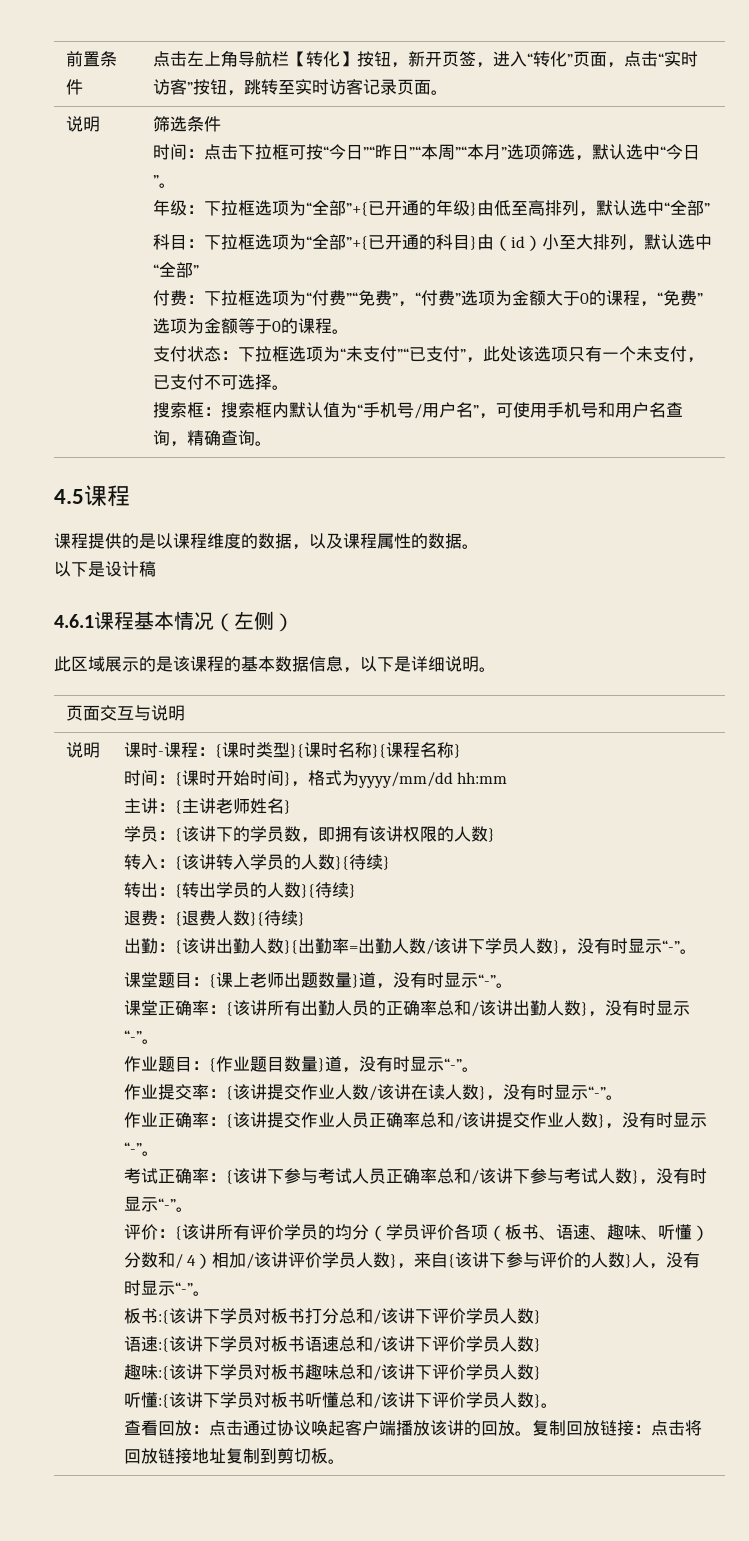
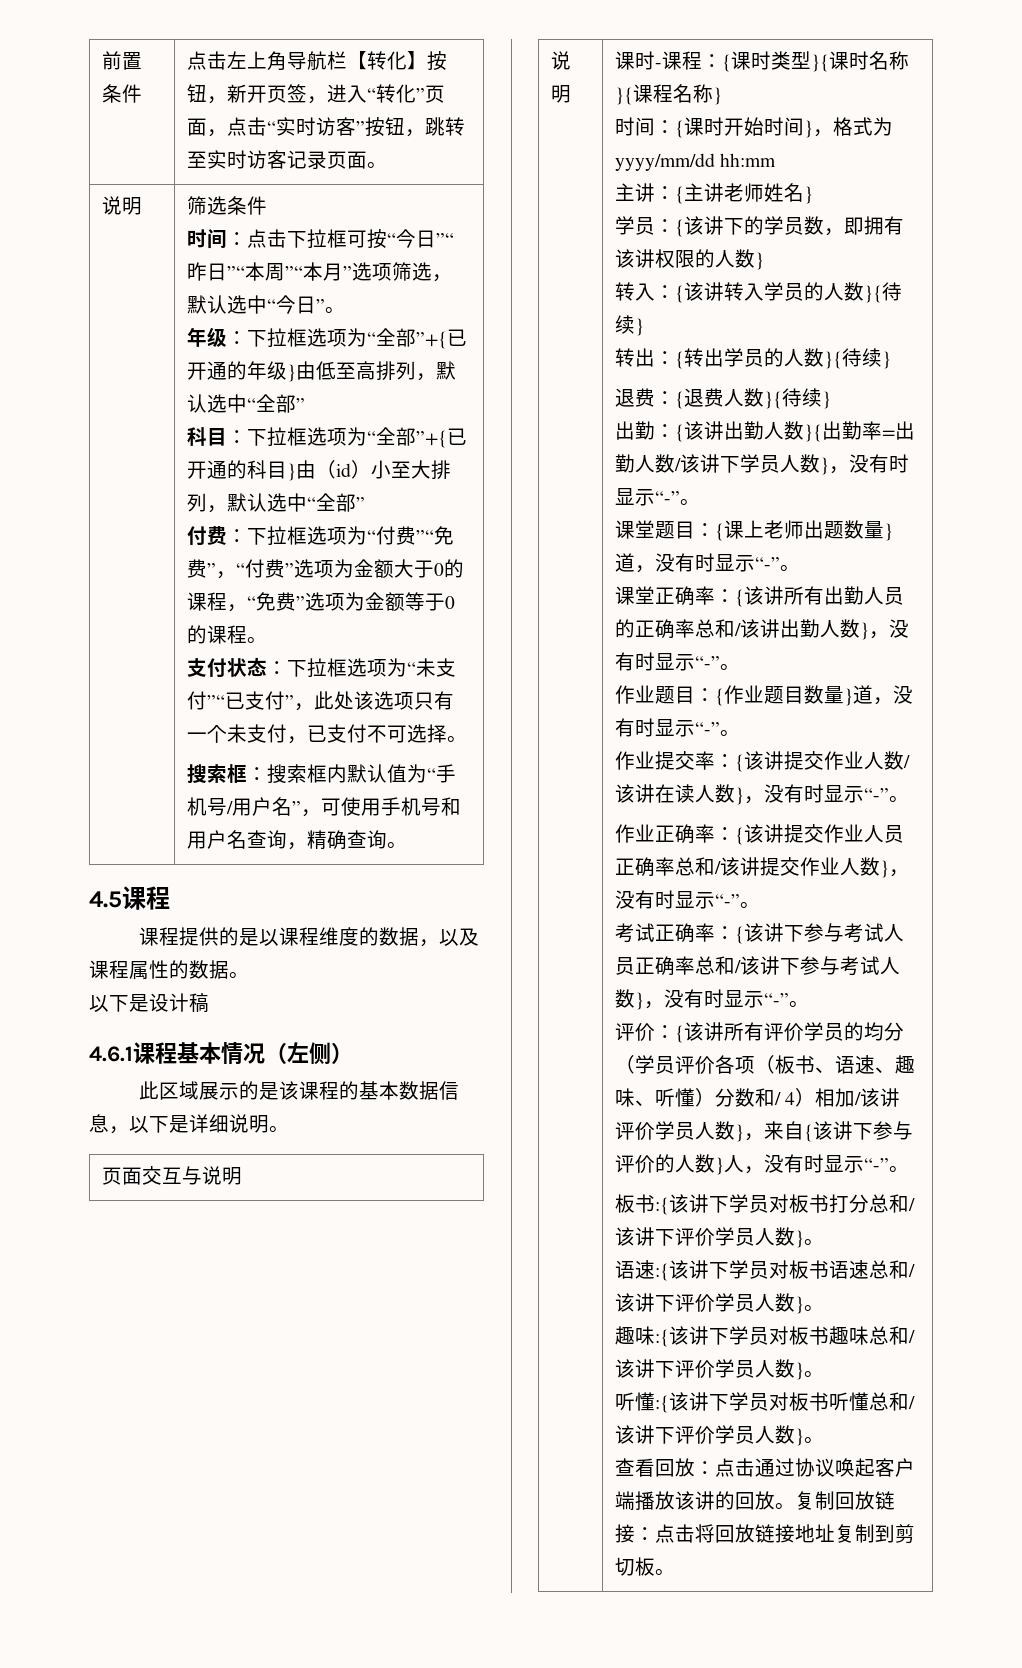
- 板书:{该讲下学员对板书打分总和/该讲下评价学员人数}
+ 板书:{该讲下学员对板书打分总和/该讲下评价学员人数}。
- 语速:{该讲下学员对板书语速总和/该讲下评价学员人数}
+ 语速:{该讲下学员对板书语速总和/该讲下评价学员人数}。
- 趣味:{该讲下学员对板书趣味总和/该讲下评价学员人数}
+ 趣味:{该讲下学员对板书趣味总和/该讲下评价学员人数}。

